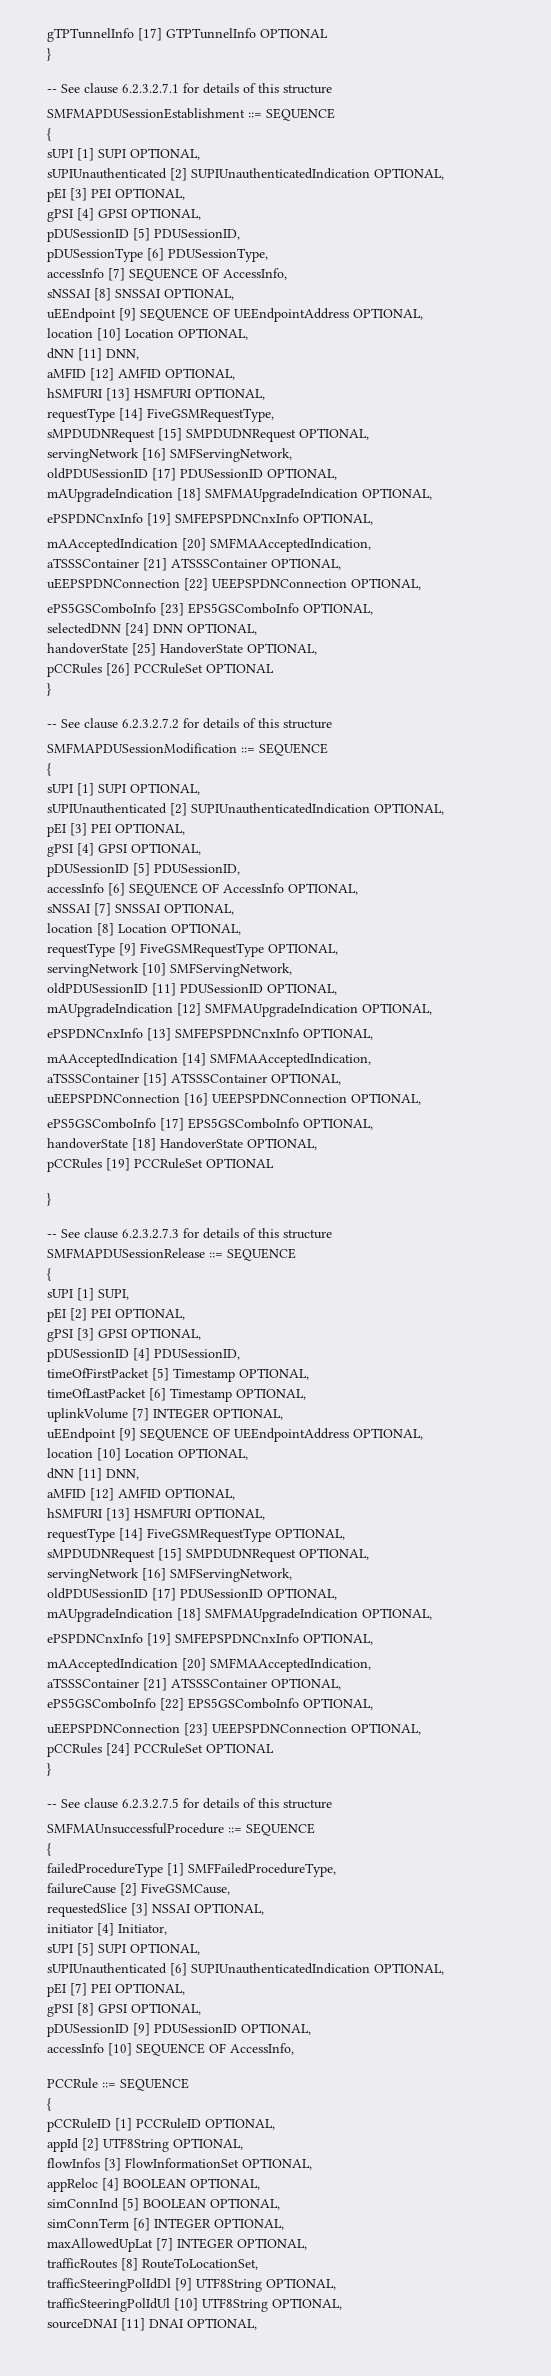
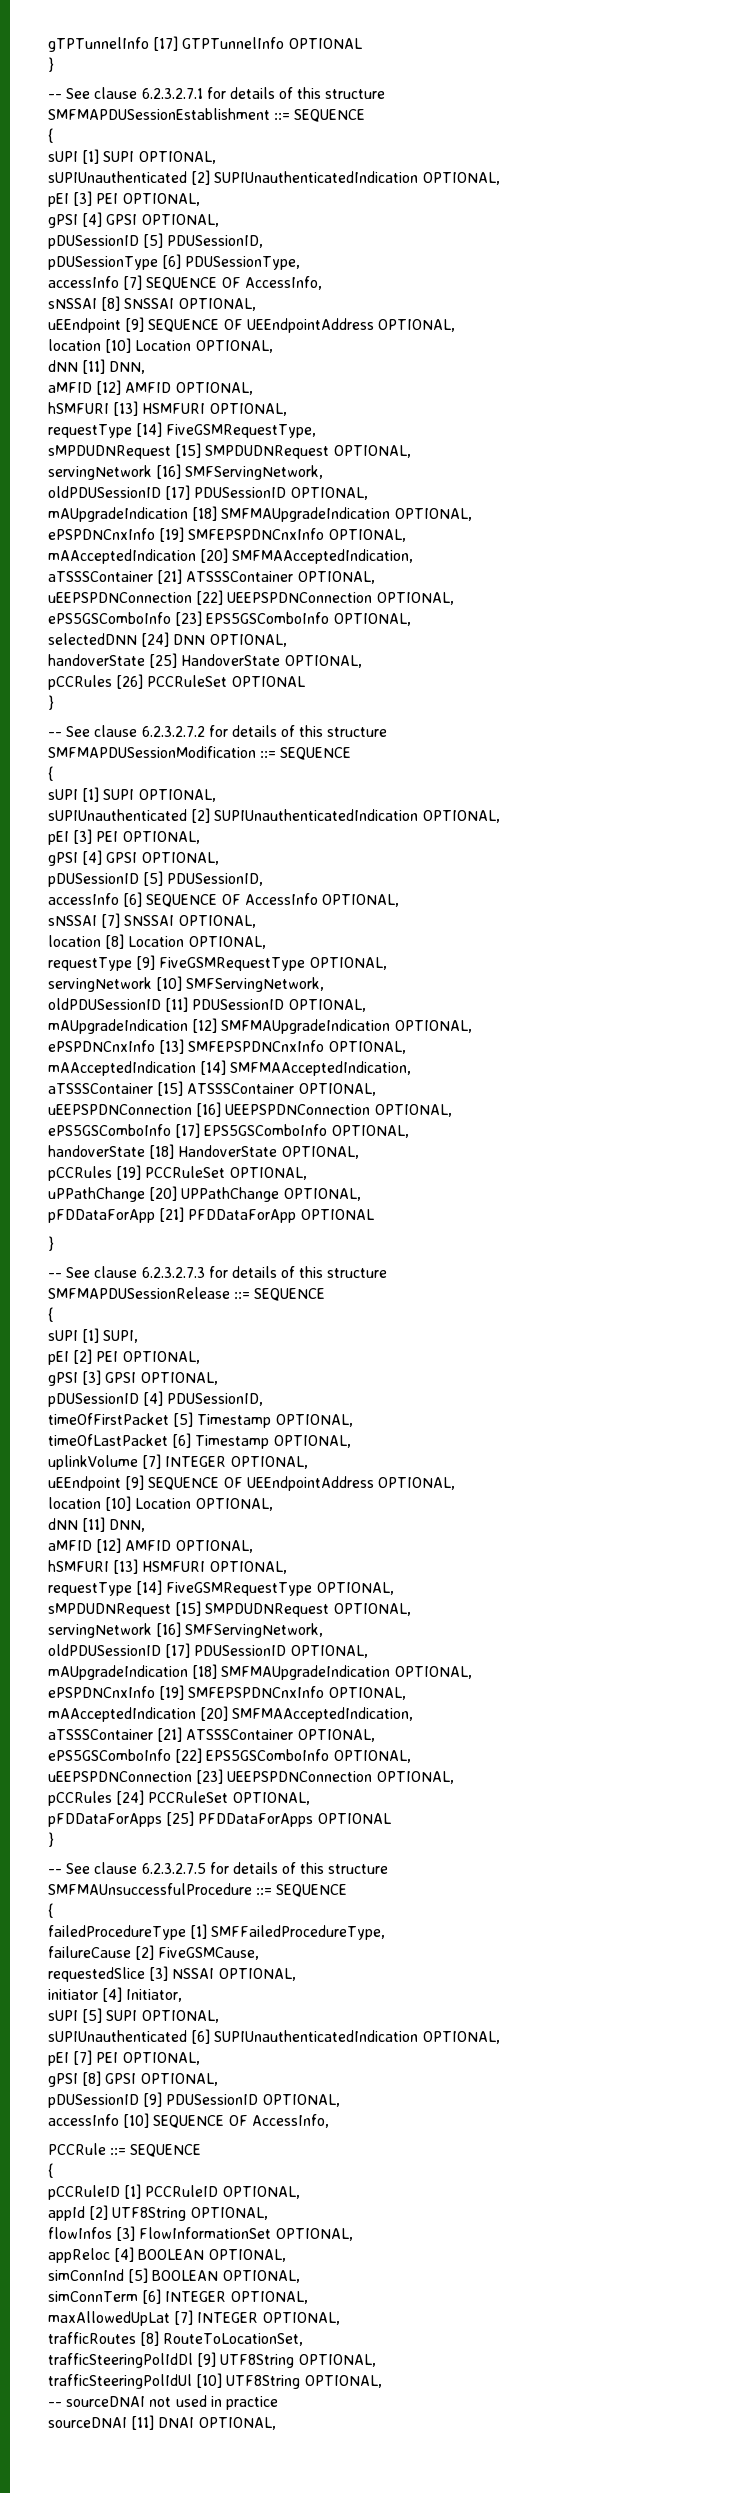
- pCCRules [19] PCCRuleSet OPTIONAL
+ pCCRules [19] PCCRuleSet OPTIONAL,
+ uPPathChange [20] UPPathChange OPTIONAL,
+ pFDDataForApp [21] PFDDataForApp OPTIONAL
- pCCRules [24] PCCRuleSet OPTIONAL
+ pCCRules [24] PCCRuleSet OPTIONAL,
+ pFDDataForApps [25] PFDDataForApps OPTIONAL
+ -- sourceDNAI not used in practice

